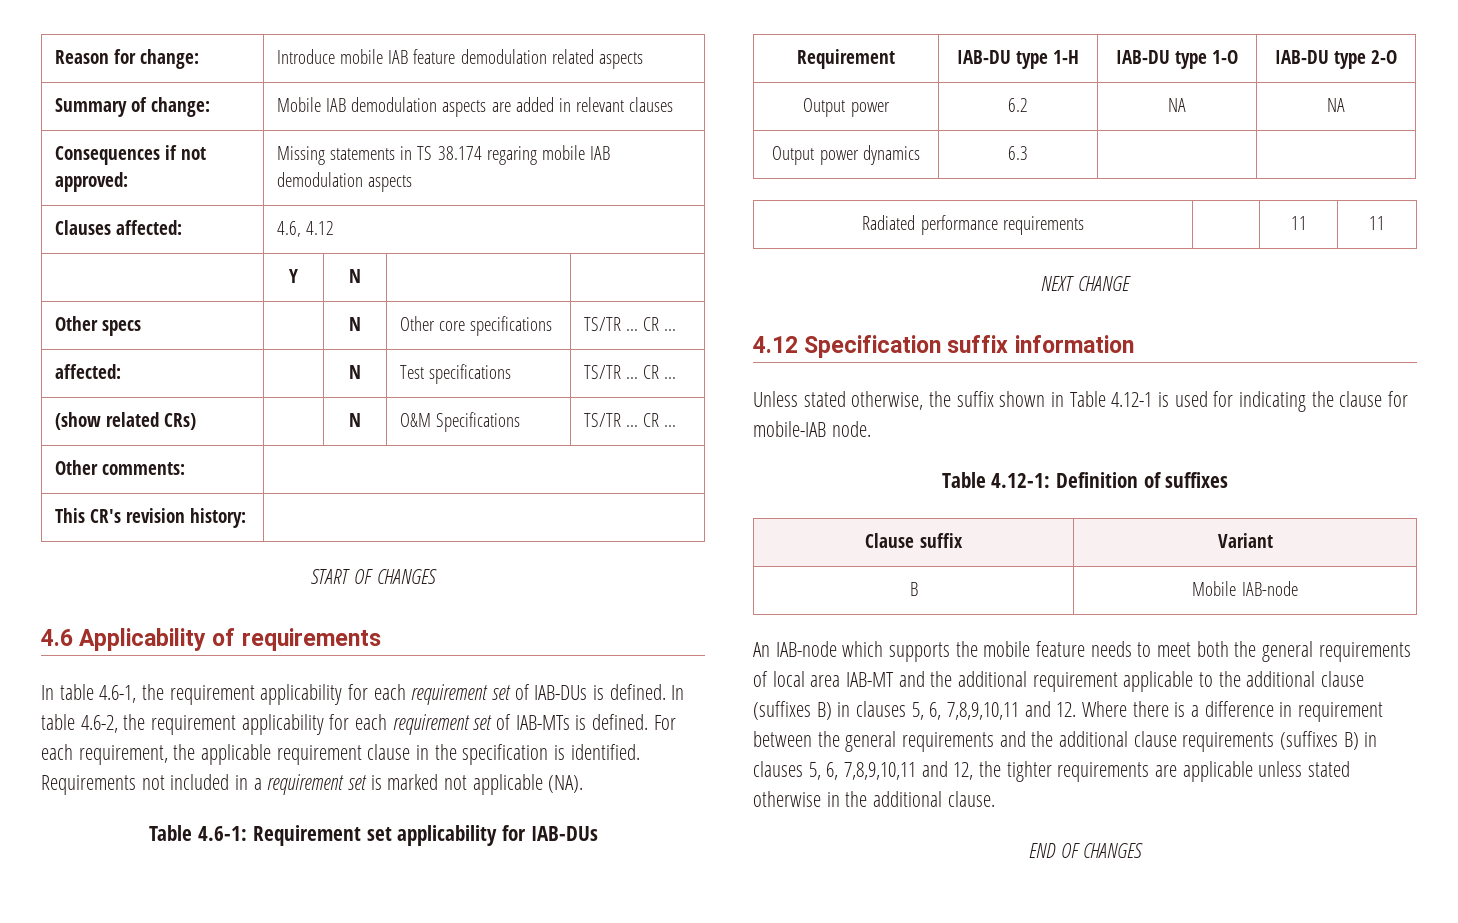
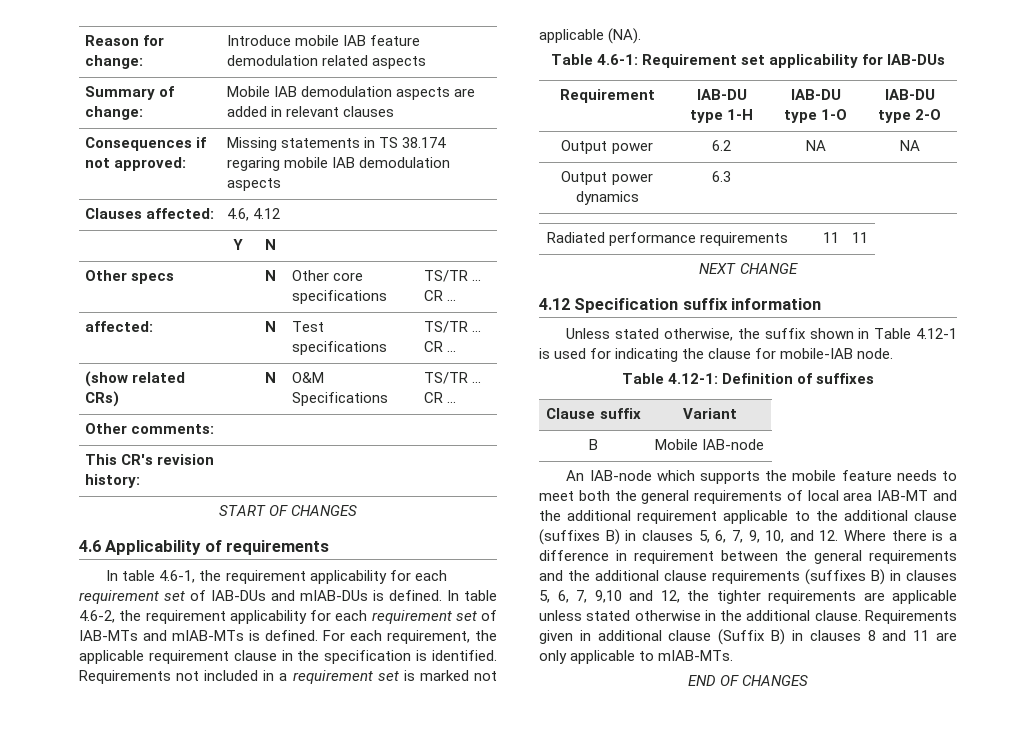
- In table 4.6-1, the requirement applicability for each requirement set of IAB-DUs is defined.
+ In table 4.6-1, the requirement applicability for each requirement set of IAB-DUs and mIAB-DUs is defined.
- In table 4.6-2, the requirement applicability for each requirement set of IAB-MTs is defined.
+ In table 4.6-2, the requirement applicability for each requirement set of IAB-MTs and mIAB-MTs is defined.
- An IAB-node which supports the mobile feature needs to meet both the general requirements of local area IAB-MT and the additional requirement applicable to the additional clause (suffixes B) in clauses 5, 6, 7,8,9,10,11 and 12. Where there is a difference in requirement between the general requirements and the additional clause requirements (suffixes B) in clauses 5, 6, 7,8,9,10,11 and 12, the tighter requirements are applicable unless stated otherwise in the additional clause.
+ An IAB-node which supports the mobile feature needs to meet both the general requirements of local area IAB-MT and the additional requirement applicable to the additional clause (suffixes B) in clauses 5, 6, 7, 9, 10, and 12. Where there is a difference in requirement between the general requirements and the additional clause requirements (suffixes B) in clauses 5, 6, 7, 9,10 and 12, the tighter requirements are applicable unless stated otherwise in the additional clause. Requirements given in additional clause (Suffix B) in clauses 8 and 11 are only applicable to mIAB-MTs.

